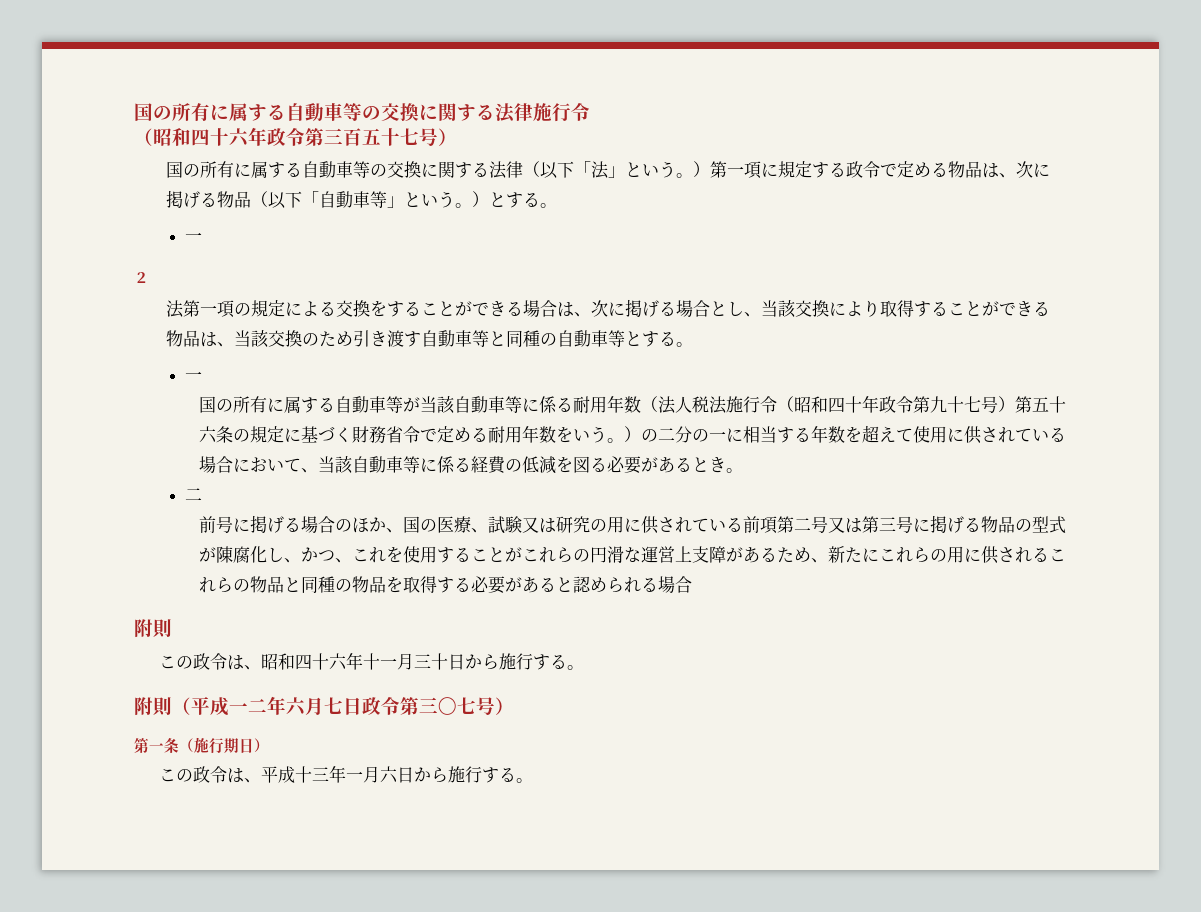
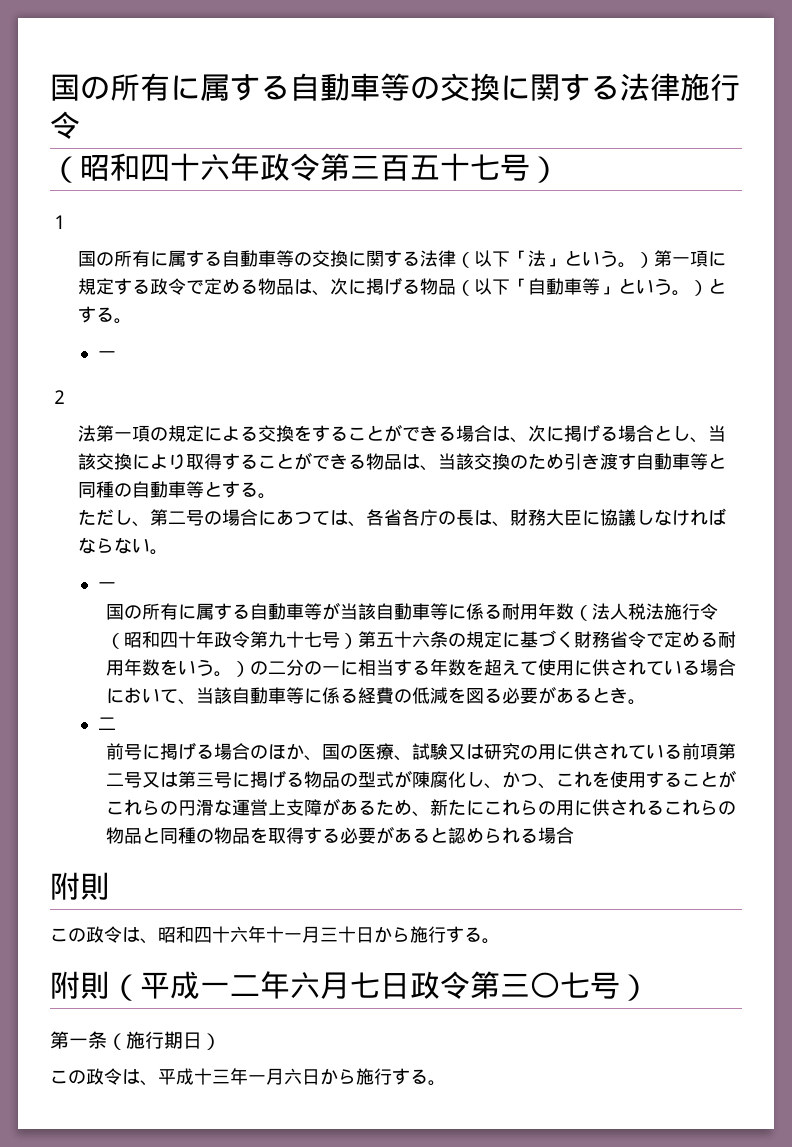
+ １
+ ただし、第二号の場合にあつては、各省各庁の長は、財務大臣に協議しなければならない。

